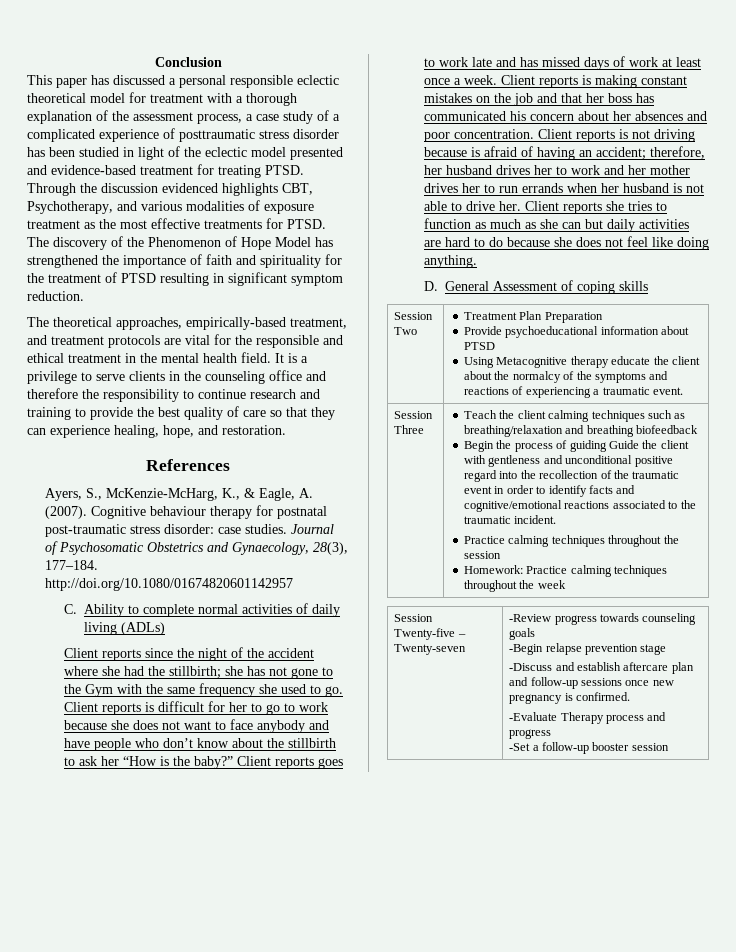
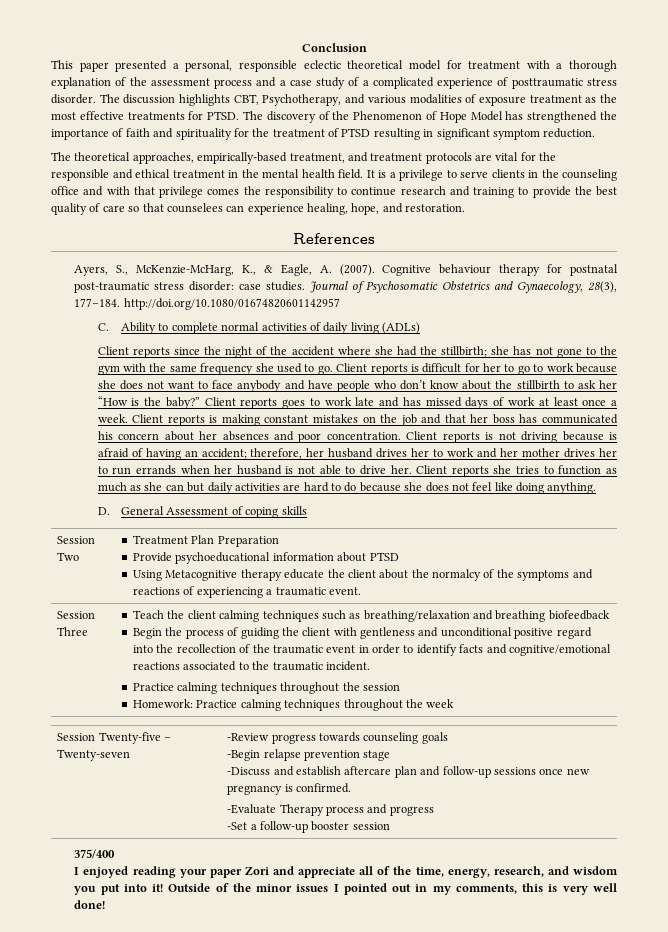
- This paper has discussed a personal responsible eclectic theoretical model for treatment with a thorough explanation of the assessment process, a case study of a complicated experience of posttraumatic stress disorder has been studied in light of the eclectic model presented and evidence-based treatment for treating PTSD. Through the discussion evidenced highlights CBT, Psychotherapy, and various modalities of exposure treatment as the most effective treatments for PTSD.
+ This paper presented a personal, responsible eclectic theoretical model for treatment with a thorough explanation of the assessment process and a case study of a complicated experience of posttraumatic stress disorder. The discussion highlights CBT, Psychotherapy, and various modalities of exposure treatment as the most effective treatments for PTSD.
- It is a privilege to serve clients in the counseling office and therefore the responsibility to continue research and training to provide the best quality of care so that they can experience healing, hope, and restoration.
+ It is a privilege to serve clients in the counseling office and with that privilege comes the responsibility to continue research and training to provide the best quality of care so that counselees can experience healing, hope, and restoration.
- Client reports since the night of the accident where she had the stillbirth; she has not gone to the Gym with the same frequency she used to go.
+ Client reports since the night of the accident where she had the stillbirth; she has not gone to the gym with the same frequency she used to go.
- Begin the process of guiding Guide the client with gentleness and unconditional positive regard into the recollection of the traumatic event in order to identify facts and cognitive/emotional reactions associated to the traumatic incident.
+ Begin the process of guiding the client with gentleness and unconditional positive regard into the recollection of the traumatic event in order to identify facts and cognitive/emotional reactions associated to the traumatic incident.
+ 375/400
+ I enjoyed reading your paper Zori and appreciate all of the time, energy, research, and wisdom you put into it! Outside of the minor issues I pointed out in my comments, this is very well done!

